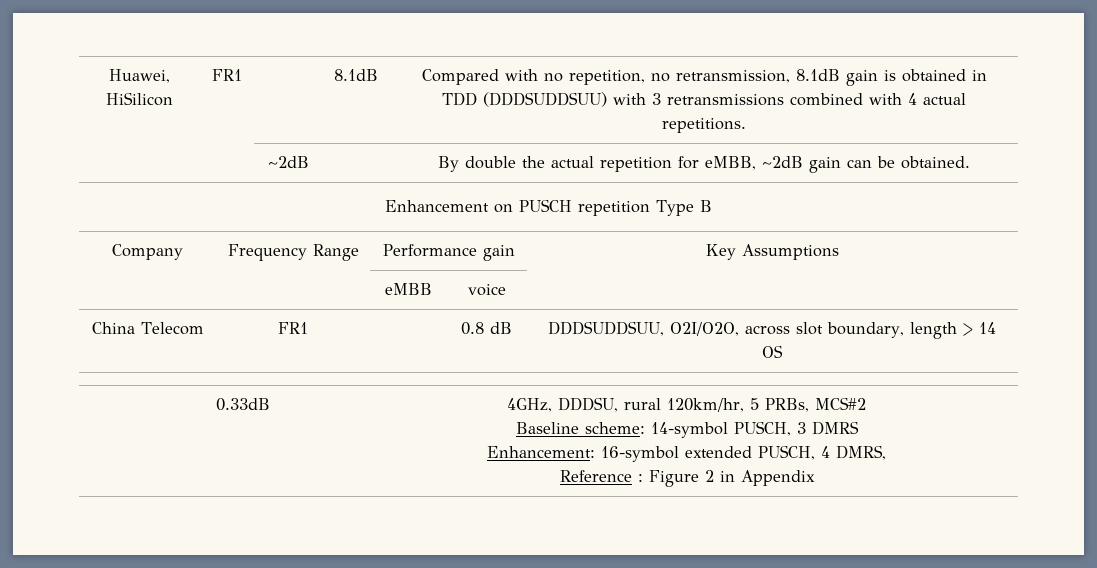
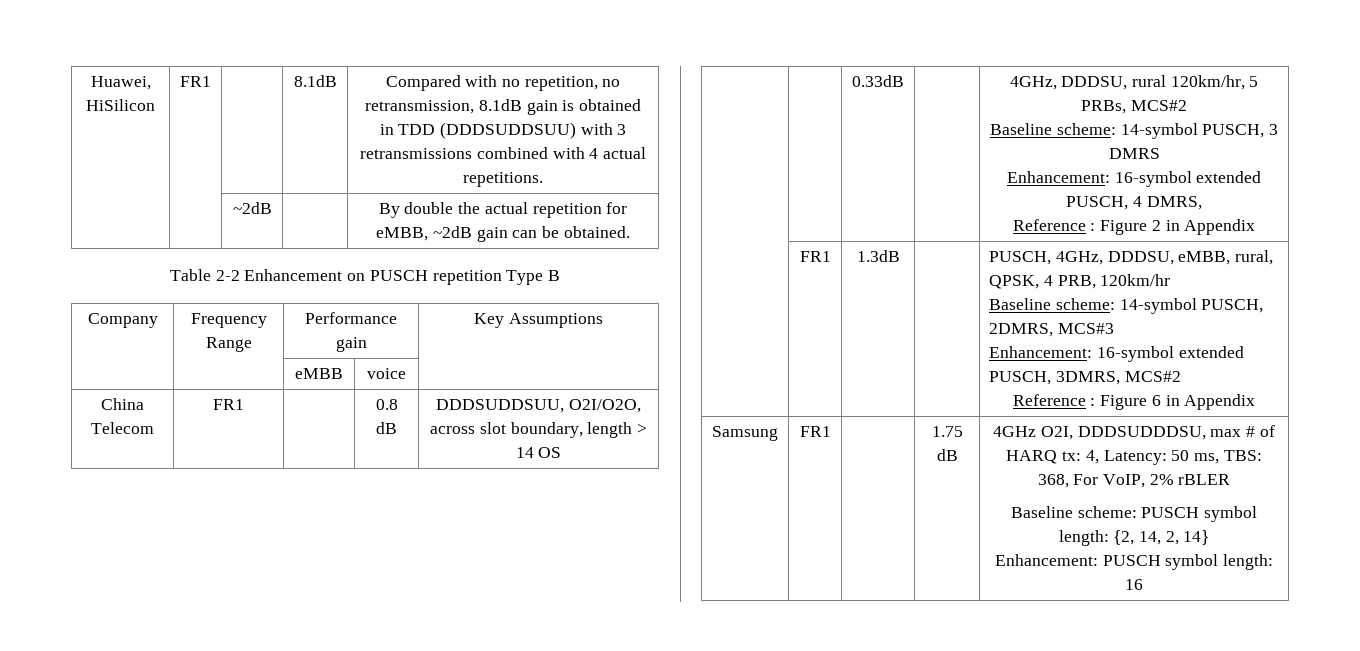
- Enhancement on PUSCH repetition Type B
+ Table 2-2 Enhancement on PUSCH repetition Type B
+ | FR1 | 1.3dB | | PUSCH, 4GHz, DDDSU, eMBB, rural, QPSK, 4 PRB, 120km/hr
+ Baseline scheme: 14-symbol PUSCH, 2DMRS, MCS#3
+ Enhancement: 16-symbol extended PUSCH, 3DMRS, MCS#2
+ Reference : Figure 6 in Appendix
+ Samsung | FR1 | | 1.75 dB | 4GHz O2I, DDDSUDDDSU, max # of HARQ tx: 4, Latency: 50 ms, TBS: 368, For VoIP, 2% rBLER
+ Baseline scheme: PUSCH symbol length: {2, 14, 2, 14}
+ Enhancement: PUSCH symbol length: 16

